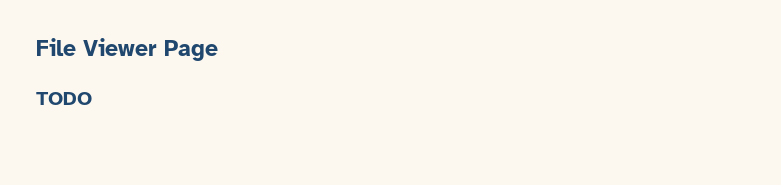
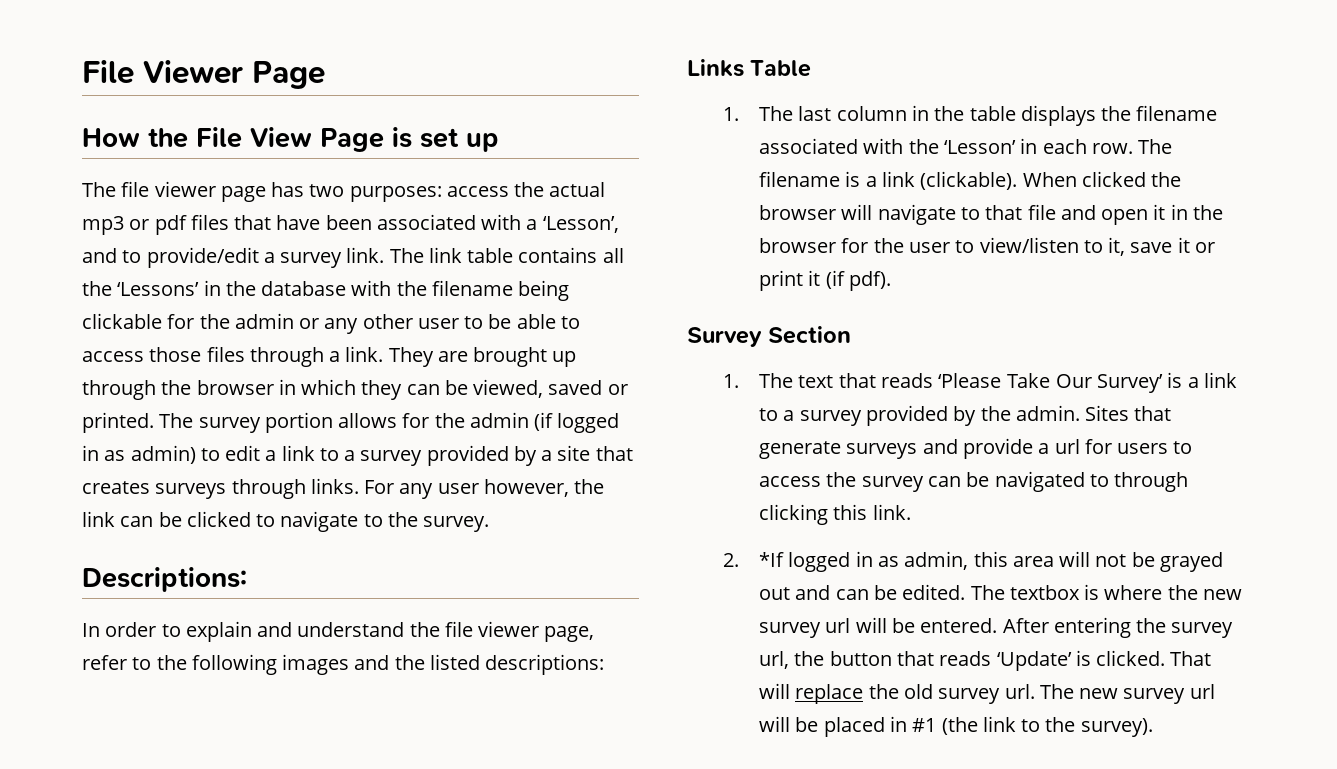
- TODO
+ How the File View Page is set up
+ The file viewer page has two purposes: access the actual mp3 or pdf files that have been associated with a ‘Lesson’, and to provide/edit a survey link. The link table contains all the ‘Lessons’ in the database with the filename being clickable for the admin or any other user to be able to access those files through a link. They are brought up through the browser in which they can be viewed, saved or printed. The survey portion allows for the admin (if logged in as admin) to edit a link to a survey provided by a site that creates surveys through links. For any user however, the link can be clicked to navigate to the survey.
+ Descriptions:
+ In order to explain and understand the file viewer page, refer to the following images and the listed descriptions:
+ Links Table
+ 1. The last column in the table displays the filename associated with the ‘Lesson’ in each row. The filename is a link (clickable). When clicked the browser will navigate to that file and open it in the browser for the user to view/listen to it, save it or print it (if pdf).
+ Survey Section
+ 1. The text that reads ‘Please Take Our Survey’ is a link to a survey provided by the admin. Sites that generate surveys and provide a url for users to access the survey can be navigated to through clicking this link.
+ 2. *If logged in as admin, this area will not be grayed out and can be edited. The textbox is where the new survey url will be entered. After entering the survey url, the button that reads ‘Update’ is clicked. That will replace the old survey url. The new survey url will be placed in #1 (the link to the survey).

